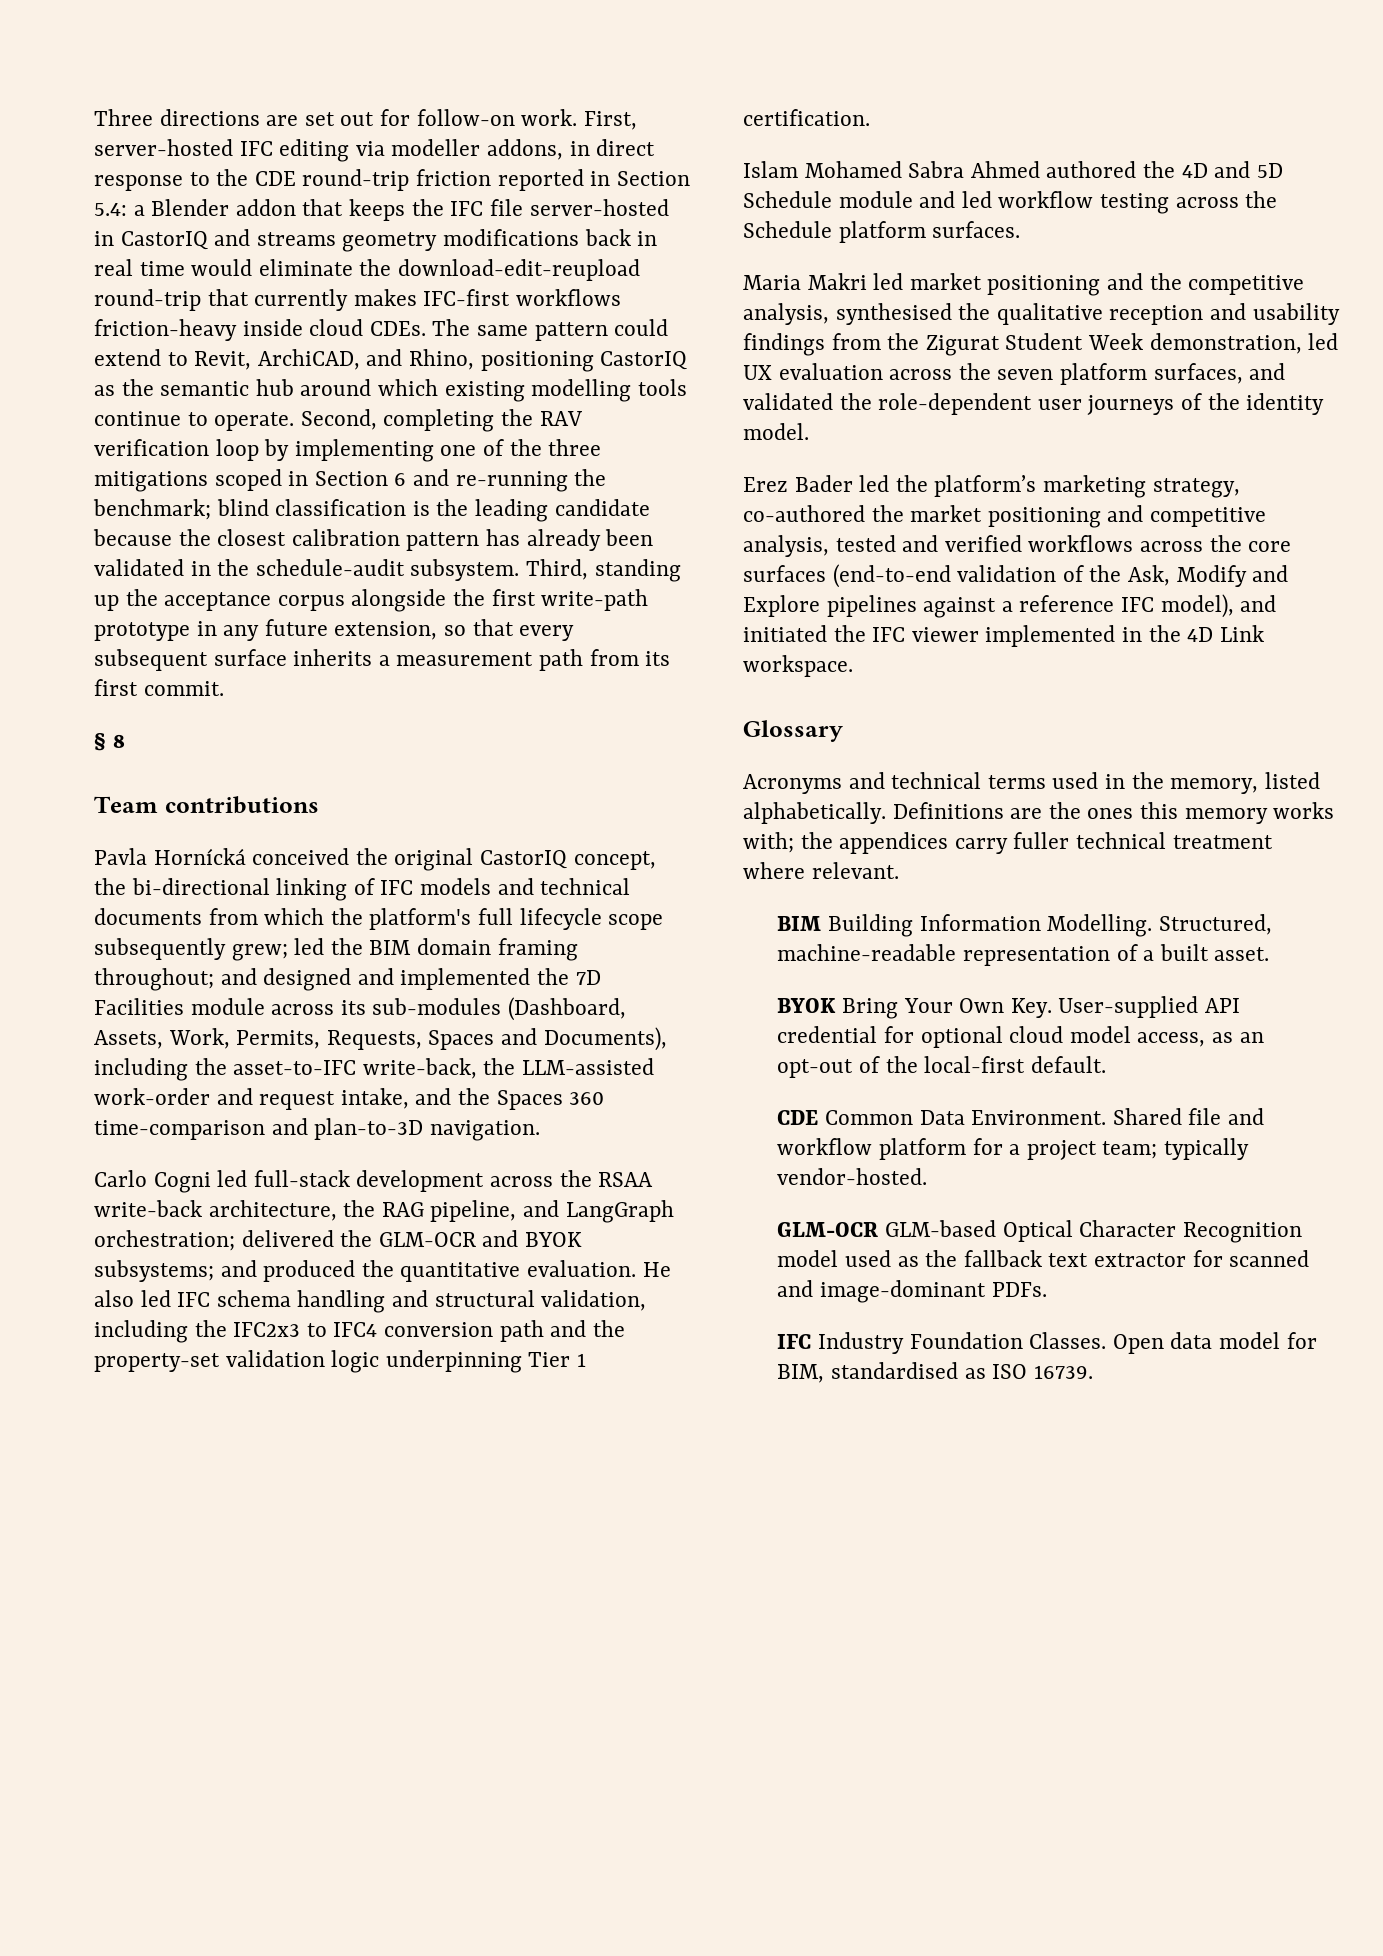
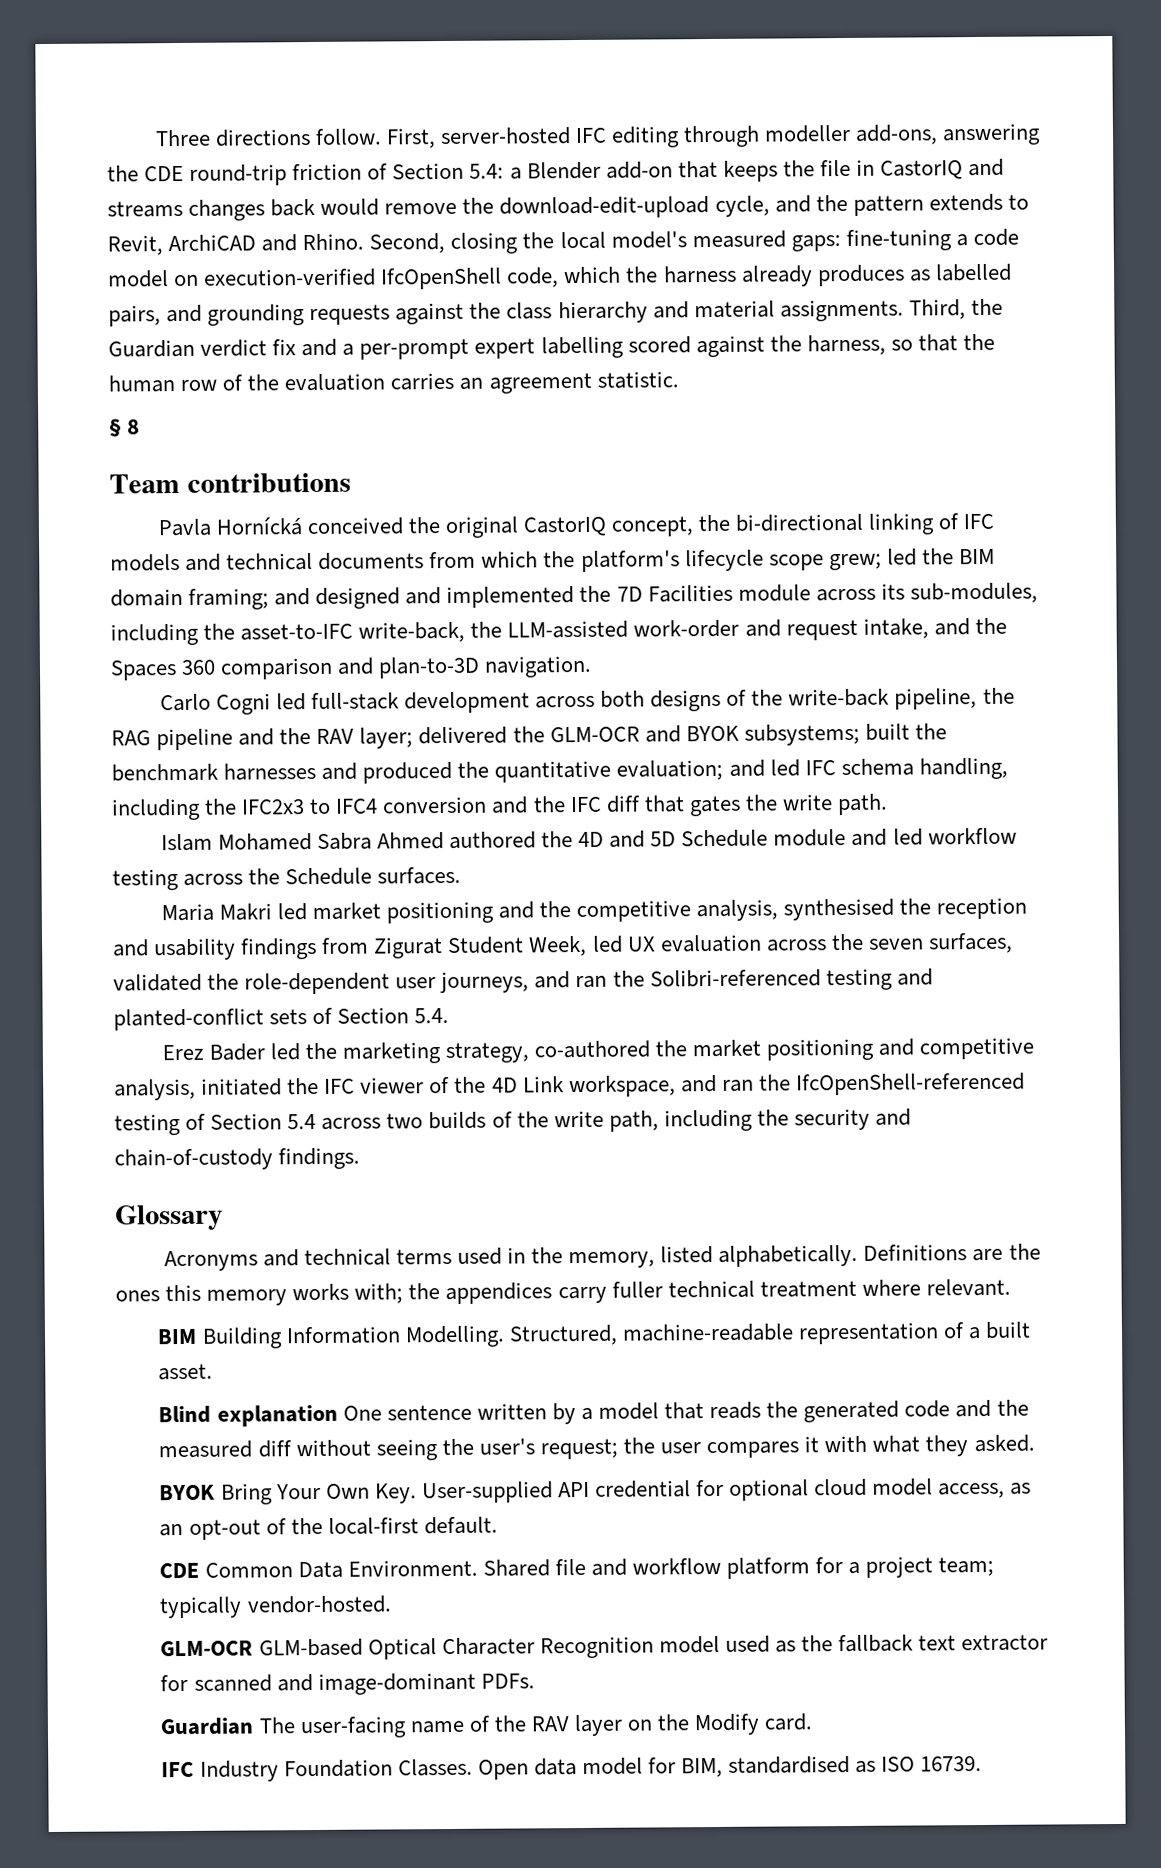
- Three directions are set out for follow-on work. First, server-hosted IFC editing via modeller addons, in direct response to the CDE round-trip friction reported in Section 5.4: a Blender addon that keeps the IFC file server-hosted in CastorIQ and streams geometry modifications back in real time would eliminate the download-edit-reupload round-trip that currently makes IFC-first workflows friction-heavy inside cloud CDEs. The same pattern could extend to Revit, ArchiCAD, and Rhino, positioning CastorIQ as the semantic hub around which existing modelling tools continue to operate. Second, completing the RAV verification loop by implementing one of the three mitigations scoped in Section 6 and re-running the benchmark; blind classification is the leading candidate because the closest calibration pattern has already been validated in the schedule-audit subsystem. Third, standing up the acceptance corpus alongside the first write-path prototype in any future extension, so that every subsequent surface inherits a measurement path from its first commit.
+ Three directions follow. First, server-hosted IFC editing through modeller add-ons, answering the CDE round-trip friction of Section 5.4: a Blender add-on that keeps the file in CastorIQ and streams changes back would remove the download-edit-upload cycle, and the pattern extends to Revit, ArchiCAD and Rhino. Second, closing the local model's measured gaps: fine-tuning a code model on execution-verified IfcOpenShell code, which the harness already produces as labelled pairs, and grounding requests against the class hierarchy and material assignments. Third, the Guardian verdict fix and a per-prompt expert labelling scored against the harness, so that the human row of the evaluation carries an agreement statistic.
- Pavla Hornícká conceived the original CastorIQ concept, the bi-directional linking of IFC models and technical documents from which the platform's full lifecycle scope subsequently grew; led the BIM domain framing throughout; and designed and implemented the 7D Facilities module across its sub-modules (Dashboard, Assets, Work, Permits, Requests, Spaces and Documents), including the asset-to-IFC write-back, the LLM-assisted work-order and request intake, and the Spaces 360 time-comparison and plan-to-3D navigation.
+ Pavla Hornícká conceived the original CastorIQ concept, the bi-directional linking of IFC models and technical documents from which the platform's lifecycle scope grew; led the BIM domain framing; and designed and implemented the 7D Facilities module across its sub-modules, including the asset-to-IFC write-back, the LLM-assisted work-order and request intake, and the Spaces 360 comparison and plan-to-3D navigation.
- Carlo Cogni led full-stack development across the RSAA write-back architecture, the RAG pipeline, and LangGraph orchestration; delivered the GLM-OCR and BYOK subsystems; and produced the quantitative evaluation. He also led IFC schema handling and structural validation, including the IFC2x3 to IFC4 conversion path and the property-set validation logic underpinning Tier 1 certification.
+ Carlo Cogni led full-stack development across both designs of the write-back pipeline, the RAG pipeline and the RAV layer; delivered the GLM-OCR and BYOK subsystems; built the benchmark harnesses and produced the quantitative evaluation; and led IFC schema handling, including the IFC2x3 to IFC4 conversion and the IFC diff that gates the write path.
- Islam Mohamed Sabra Ahmed authored the 4D and 5D Schedule module and led workflow testing across the Schedule platform surfaces.
+ Islam Mohamed Sabra Ahmed authored the 4D and 5D Schedule module and led workflow testing across the Schedule surfaces.
- Maria Makri led market positioning and the competitive analysis, synthesised the qualitative reception and usability findings from the Zigurat Student Week demonstration, led UX evaluation across the seven platform surfaces, and validated the role-dependent user journeys of the identity model.
+ Maria Makri led market positioning and the competitive analysis, synthesised the reception and usability findings from Zigurat Student Week, led UX evaluation across the seven surfaces, validated the role-dependent user journeys, and ran the Solibri-referenced testing and planted-conflict sets of Section 5.4.
- Erez Bader led the platform’s marketing strategy, co-authored the market positioning and competitive analysis, tested and verified workflows across the core surfaces (end-to-end validation of the Ask, Modify and Explore pipelines against a reference IFC model), and initiated the IFC viewer implemented in the 4D Link workspace.
+ Erez Bader led the marketing strategy, co-authored the market positioning and competitive analysis, initiated the IFC viewer of the 4D Link workspace, and ran the IfcOpenShell-referenced testing of Section 5.4 across two builds of the write path, including the security and chain-of-custody findings.
+ Blind explanation One sentence written by a model that reads the generated code and the measured diff without seeing the user's request; the user compares it with what they asked.
+ Guardian The user-facing name of the RAV layer on the Modify card.

